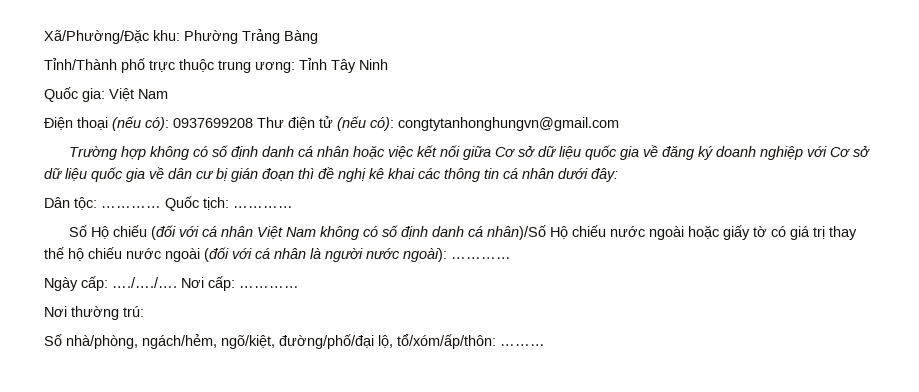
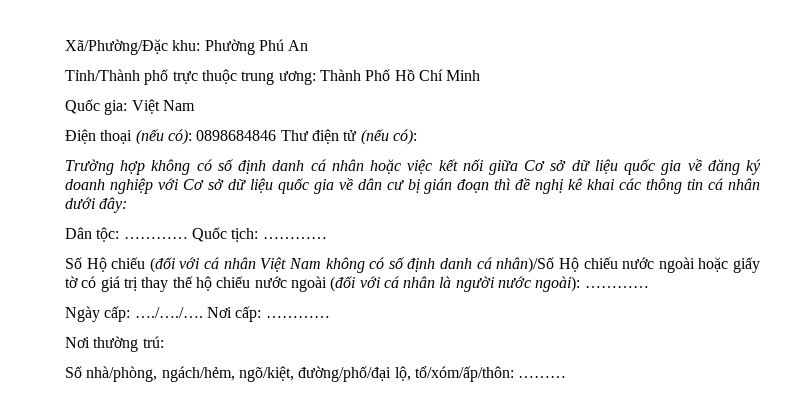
- Xã/Phường/Đặc khu: Phường Trảng Bàng
+ Xã/Phường/Đặc khu: Phường Phú An
- Tỉnh/Thành phố trực thuộc trung ương: Tỉnh Tây Ninh
+ Tỉnh/Thành phố trực thuộc trung ương: Thành Phố Hồ Chí Minh
- Điện thoại (nếu có): 0937699208 Thư điện tử (nếu có): congtytanhonghungvn@gmail.com
+ Điện thoại (nếu có): 0898684846 Thư điện tử (nếu có):

